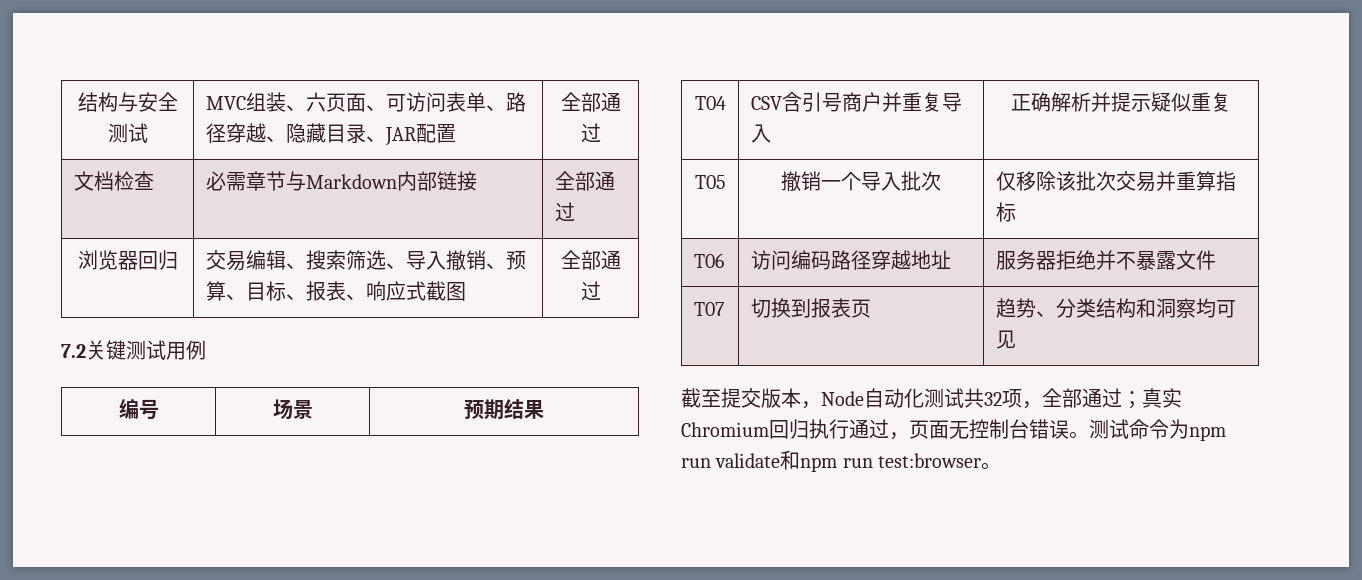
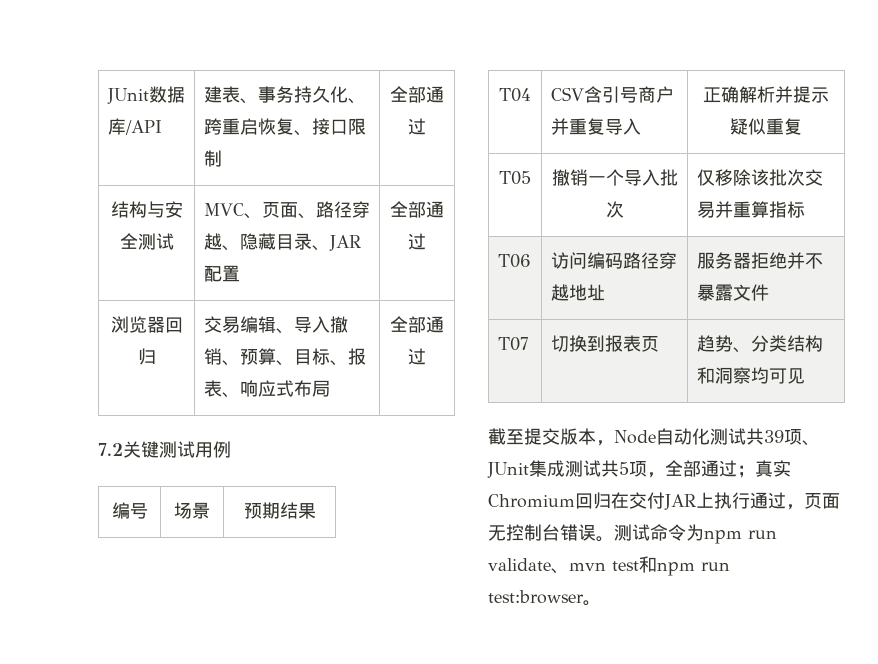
+ JUnit数据库/API | 建表、事务持久化、跨重启恢复、接口限制 | 全部通过
- 结构与安全测试 | MVC组装、六页面、可访问表单、路径穿越、隐藏目录、JAR配置 | 全部通过
+ 结构与安全测试 | MVC、页面、路径穿越、隐藏目录、JAR配置 | 全部通过
- 文档检查 | 必需章节与Markdown内部链接 | 全部通过
- 浏览器回归 | 交易编辑、搜索筛选、导入撤销、预算、目标、报表、响应式截图 | 全部通过
+ 浏览器回归 | 交易编辑、导入撤销、预算、目标、报表、响应式布局 | 全部通过
- 截至提交版本，Node自动化测试共32项，全部通过；真实Chromium回归执行通过，页面无控制台错误。
+ 截至提交版本，Node自动化测试共39项、JUnit集成测试共5项，全部通过；真实Chromium回归在交付JAR上执行通过，页面无控制台错误。
- 测试命令为npm run validate和npm run test:browser。
+ 测试命令为npm run validate、mvn test和npm run test:browser。

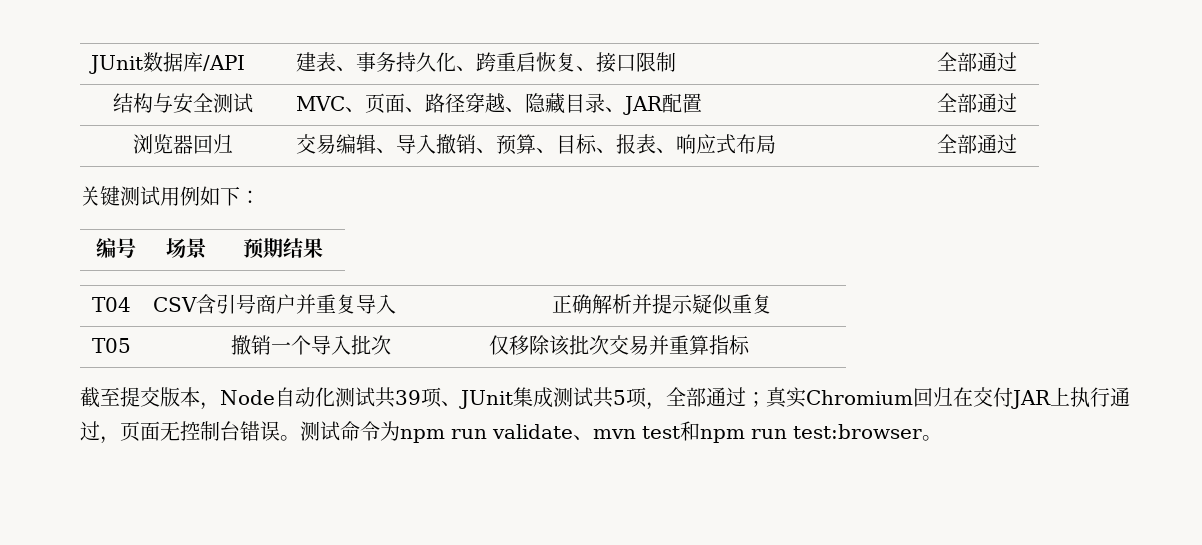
- 7.2关键测试用例
+ 关键测试用例如下：
- T06 | 访问编码路径穿越地址 | 服务器拒绝并不暴露文件
- T07 | 切换到报表页 | 趋势、分类结构和洞察均可见

